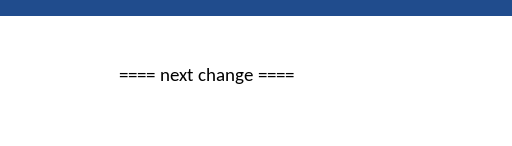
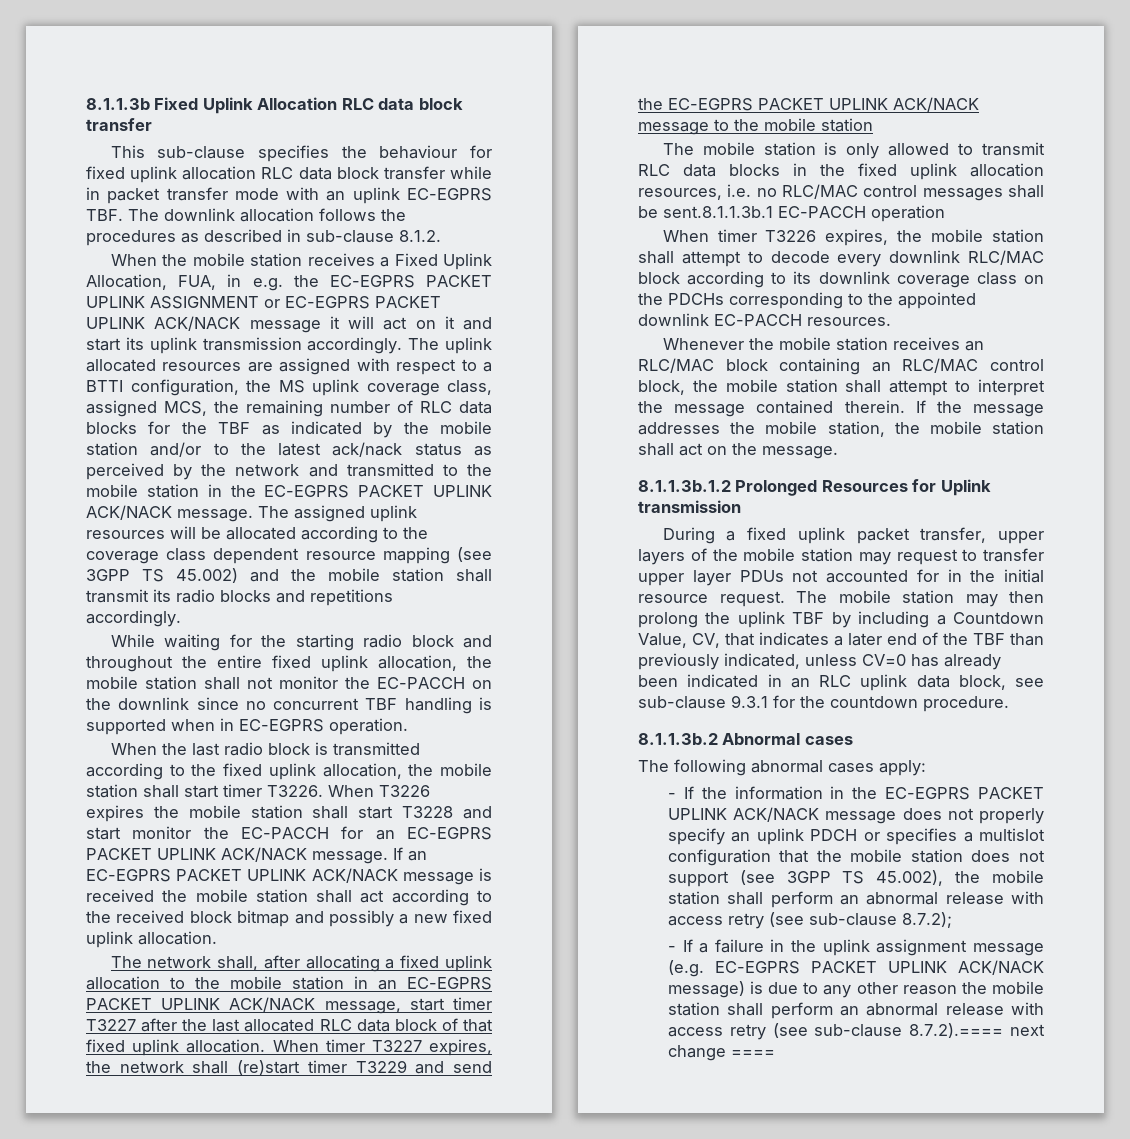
- ==== next change ====
+ 8.1.1.3b Fixed Uplink Allocation RLC data block transfer
+ This sub-clause specifies the behaviour for fixed uplink allocation RLC data block transfer while in packet transfer mode with an uplink EC-EGPRS TBF. The downlink allocation follows the procedures as described in sub-clause 8.1.2.
+ When the mobile station receives a Fixed Uplink Allocation, FUA, in e.g. the EC-EGPRS PACKET UPLINK ASSIGNMENT or EC-EGPRS PACKET UPLINK ACK/NACK message it will act on it and start its uplink transmission accordingly. The uplink allocated resources are assigned with respect to a BTTI configuration, the MS uplink coverage class, assigned MCS, the remaining number of RLC data blocks for the TBF as indicated by the mobile station and/or to the latest ack/nack status as perceived by the network and transmitted to the mobile station in the EC-EGPRS PACKET UPLINK ACK/NACK message. The assigned uplink resources will be allocated according to the coverage class dependent resource mapping (see 3GPP TS 45.002) and the mobile station shall transmit its radio blocks and repetitions accordingly.
+ While waiting for the starting radio block and throughout the entire fixed uplink allocation, the mobile station shall not monitor the EC-PACCH on the downlink since no concurrent TBF handling is supported when in EC-EGPRS operation.
+ When the last radio block is transmitted according to the fixed uplink allocation, the mobile station shall start timer T3226. When T3226 expires the mobile station shall start T3228 and start monitor the EC-PACCH for an EC-EGPRS PACKET UPLINK ACK/NACK message. If an EC-EGPRS PACKET UPLINK ACK/NACK message is received the mobile station shall act according to the received block bitmap and possibly a new fixed uplink allocation.
+ The network shall, after allocating a fixed uplink allocation to the mobile station in an EC-EGPRS PACKET UPLINK ACK/NACK message, start timer T3227 after the last allocated RLC data block of that fixed uplink allocation. When timer T3227 expires, the network shall (re)start timer T3229 and send the EC-EGPRS PACKET UPLINK ACK/NACK message to the mobile station
+ The mobile station is only allowed to transmit RLC data blocks in the fixed uplink allocation resources, i.e. no RLC/MAC control messages shall be sent.8.1.1.3b.1 EC-PACCH operation
+ When timer T3226 expires, the mobile station shall attempt to decode every downlink RLC/MAC block according to its downlink coverage class on the PDCHs corresponding to the appointed downlink EC-PACCH resources.
+ Whenever the mobile station receives an RLC/MAC block containing an RLC/MAC control block, the mobile station shall attempt to interpret the message contained therein. If the message addresses the mobile station, the mobile station shall act on the message.
+ 8.1.1.3b.1.2 Prolonged Resources for Uplink transmission
+ During a fixed uplink packet transfer, upper layers of the mobile station may request to transfer upper layer PDUs not accounted for in the initial resource request. The mobile station may then prolong the uplink TBF by including a Countdown Value, CV, that indicates a later end of the TBF than previously indicated, unless CV=0 has already been indicated in an RLC uplink data block, see sub-clause 9.3.1 for the countdown procedure.
+ 8.1.1.3b.2 Abnormal cases
+ The following abnormal cases apply:
+ - If the information in the EC-EGPRS PACKET UPLINK ACK/NACK message does not properly specify an uplink PDCH or specifies a multislot configuration that the mobile station does not support (see 3GPP TS 45.002), the mobile station shall perform an abnormal release with access retry (see sub-clause 8.7.2);
+ - If a failure in the uplink assignment message (e.g. EC-EGPRS PACKET UPLINK ACK/NACK message) is due to any other reason the mobile station shall perform an abnormal release with access retry (see sub-clause 8.7.2).==== next change ====

